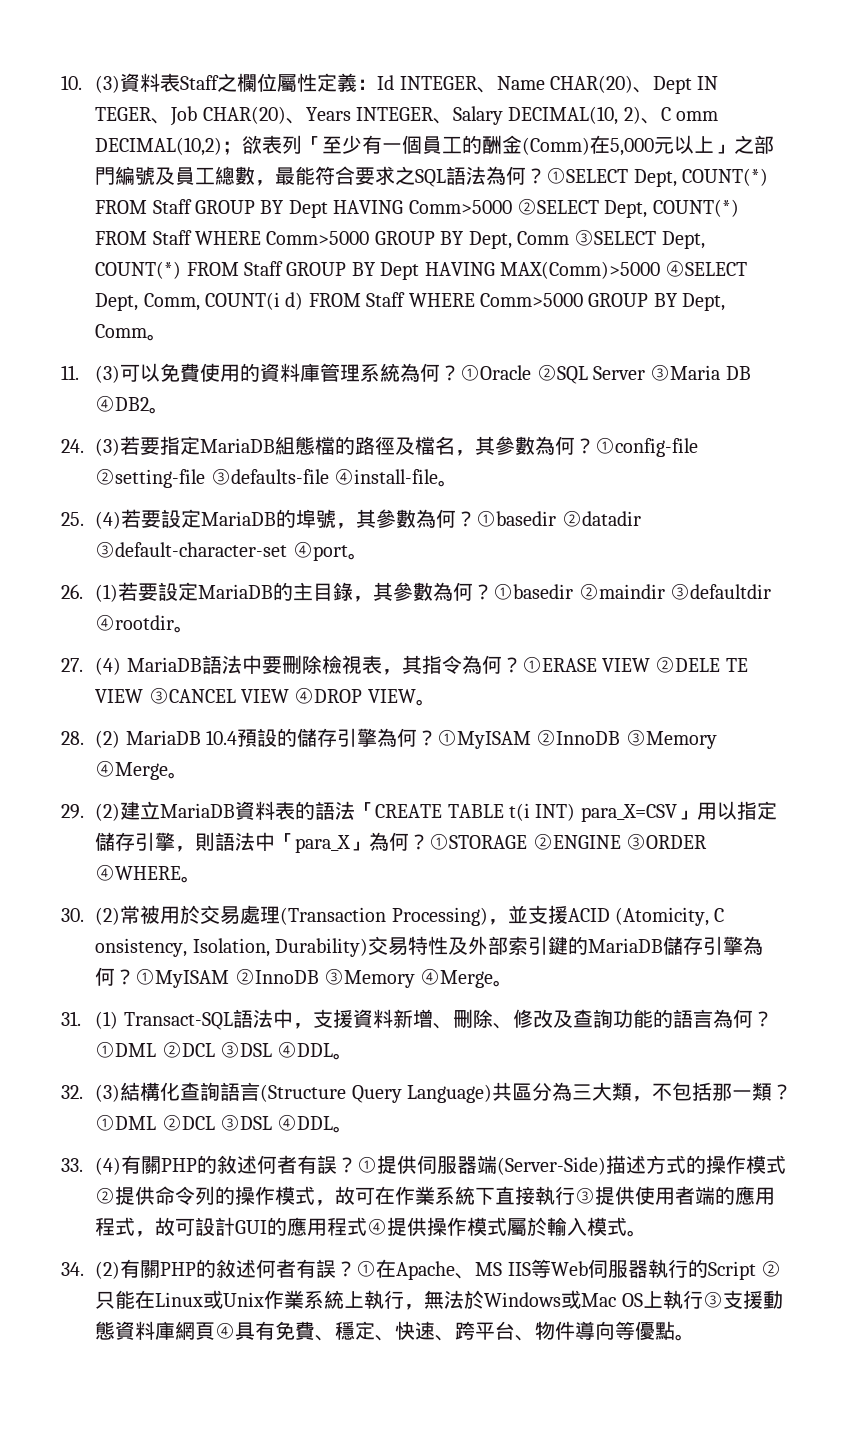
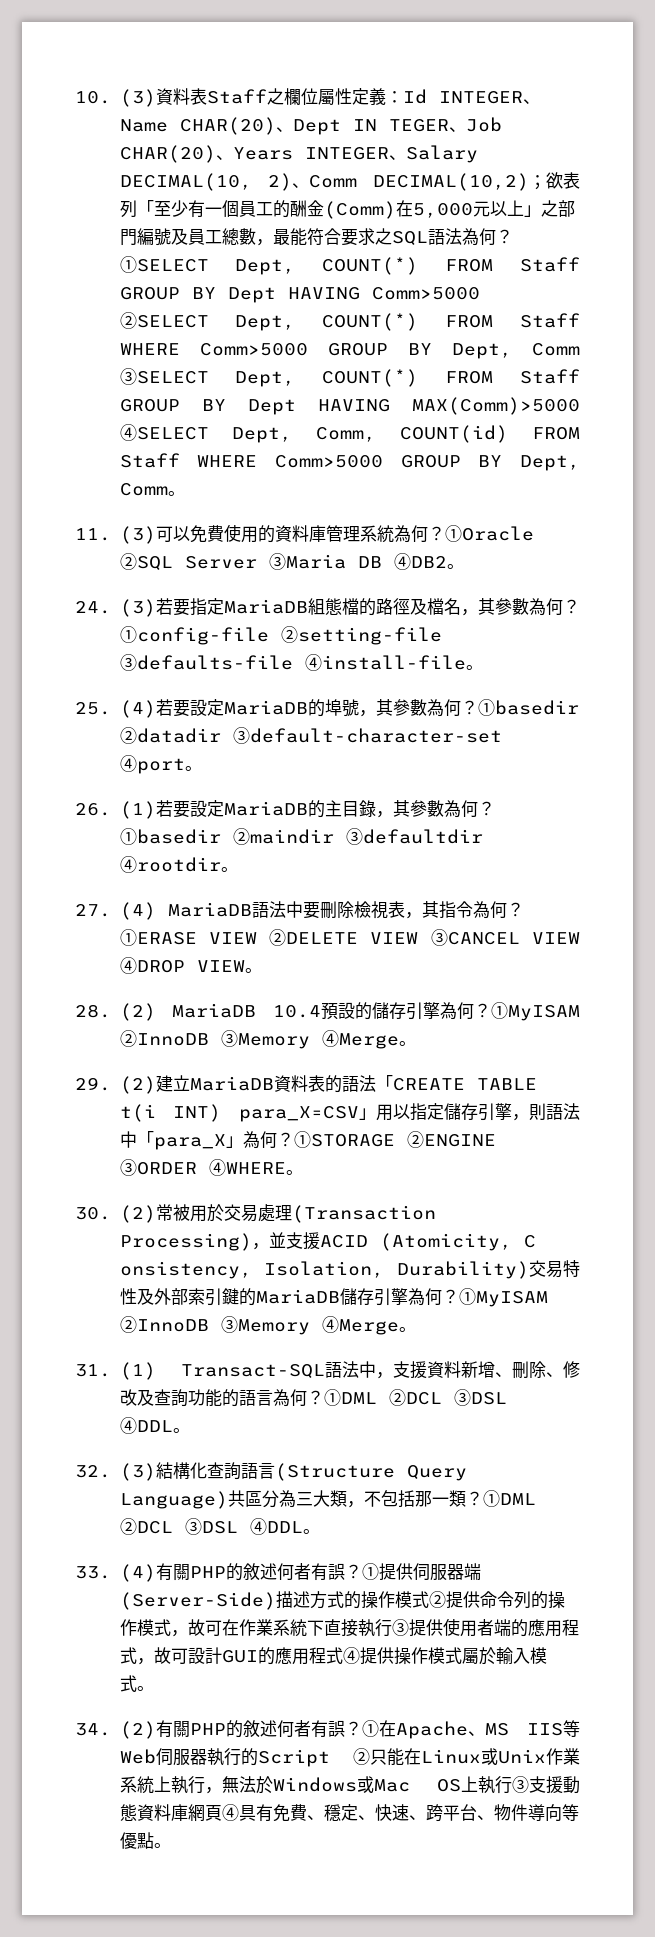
- 10. (3)資料表Staff之欄位屬性定義：Id INTEGER、Name CHAR(20)、Dept IN TEGER、Job CHAR(20)、Years INTEGER、Salary DECIMAL(10, 2)、C omm DECIMAL(10,2)；欲表列「至少有一個員工的酬金(Comm)在5,000元以上」之部門編號及員工總數，最能符合要求之SQL語法為何？
+ 10. (3)資料表Staff之欄位屬性定義：Id INTEGER、Name CHAR(20)、Dept IN TEGER、Job CHAR(20)、Years INTEGER、Salary DECIMAL(10, 2)、Comm DECIMAL(10,2)；欲表列「至少有一個員工的酬金(Comm)在5,000元以上」之部門編號及員工總數，最能符合要求之SQL語法為何？
- ①SELECT Dept, COUNT(*) FROM Staff GROUP BY Dept HAVING Comm>5000 ②SELECT Dept, COUNT(*) FROM Staff WHERE Comm>5000 GROUP BY Dept, Comm ③SELECT Dept, COUNT(*) FROM Staff GROUP BY Dept HAVING MAX(Comm)>5000 ④SELECT Dept, Comm, COUNT(i d) FROM Staff WHERE Comm>5000 GROUP BY Dept, Comm。
+ ①SELECT Dept, COUNT(*) FROM Staff GROUP BY Dept HAVING Comm>5000 ②SELECT Dept, COUNT(*) FROM Staff WHERE Comm>5000 GROUP BY Dept, Comm ③SELECT Dept, COUNT(*) FROM Staff GROUP BY Dept HAVING MAX(Comm)>5000 ④SELECT Dept, Comm, COUNT(id) FROM Staff WHERE Comm>5000 GROUP BY Dept, Comm。
- ①ERASE VIEW ②DELE TE VIEW ③CANCEL VIEW ④DROP VIEW。
+ ①ERASE VIEW ②DELETE VIEW ③CANCEL VIEW ④DROP VIEW。

